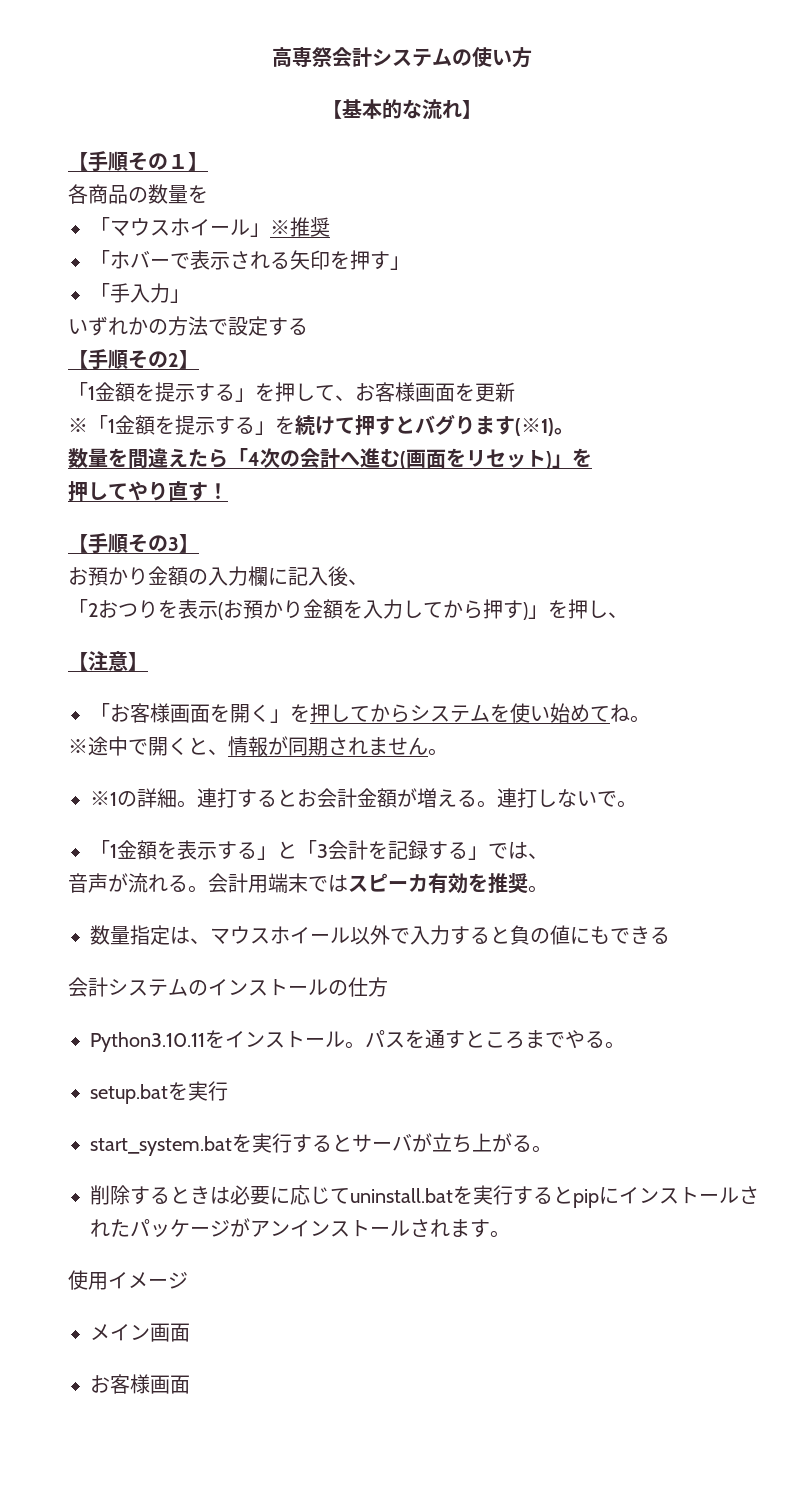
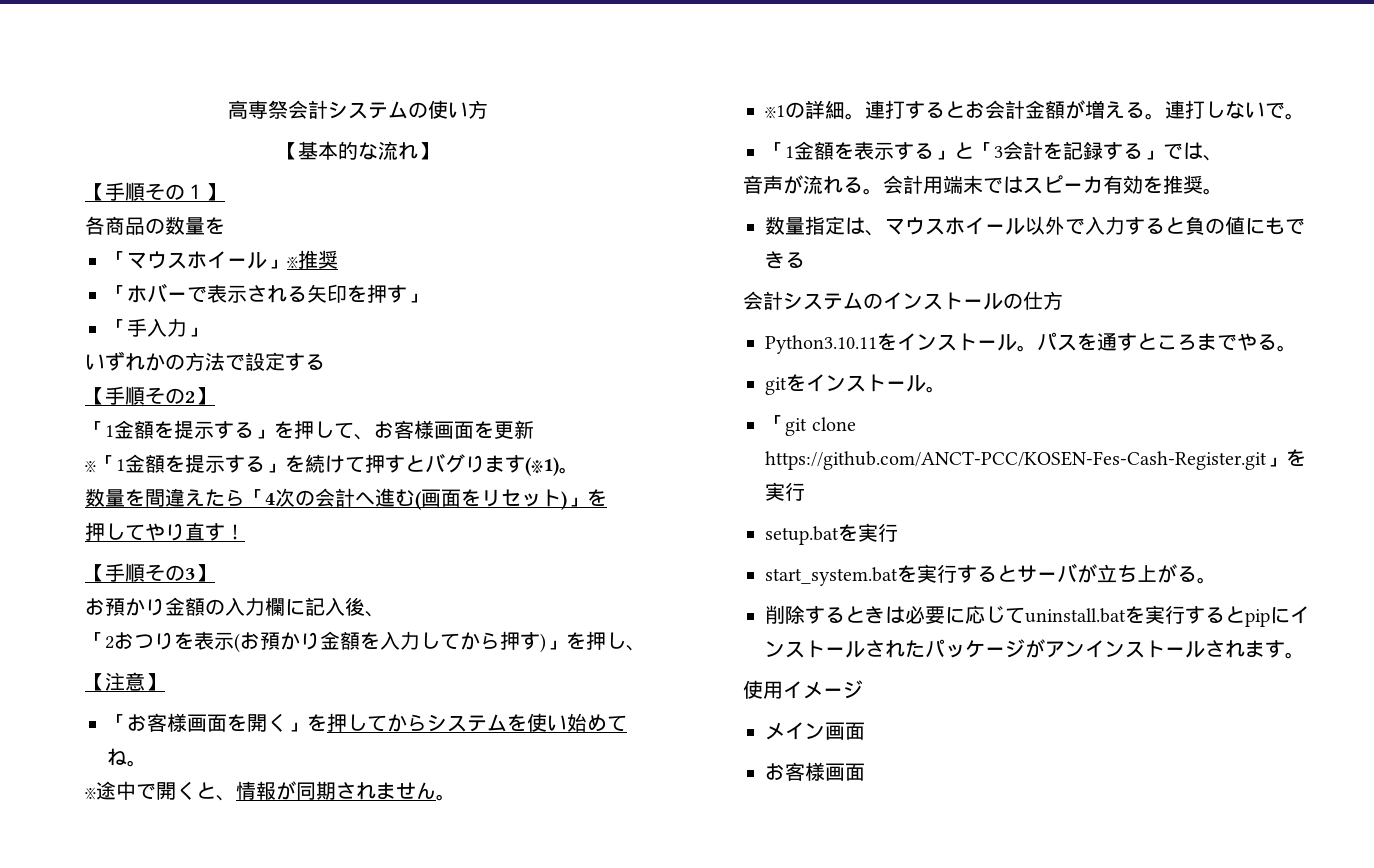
+ gitをインストール。
+ 「git clone https://github.com/ANCT-PCC/KOSEN-Fes-Cash-Register.git」を実行

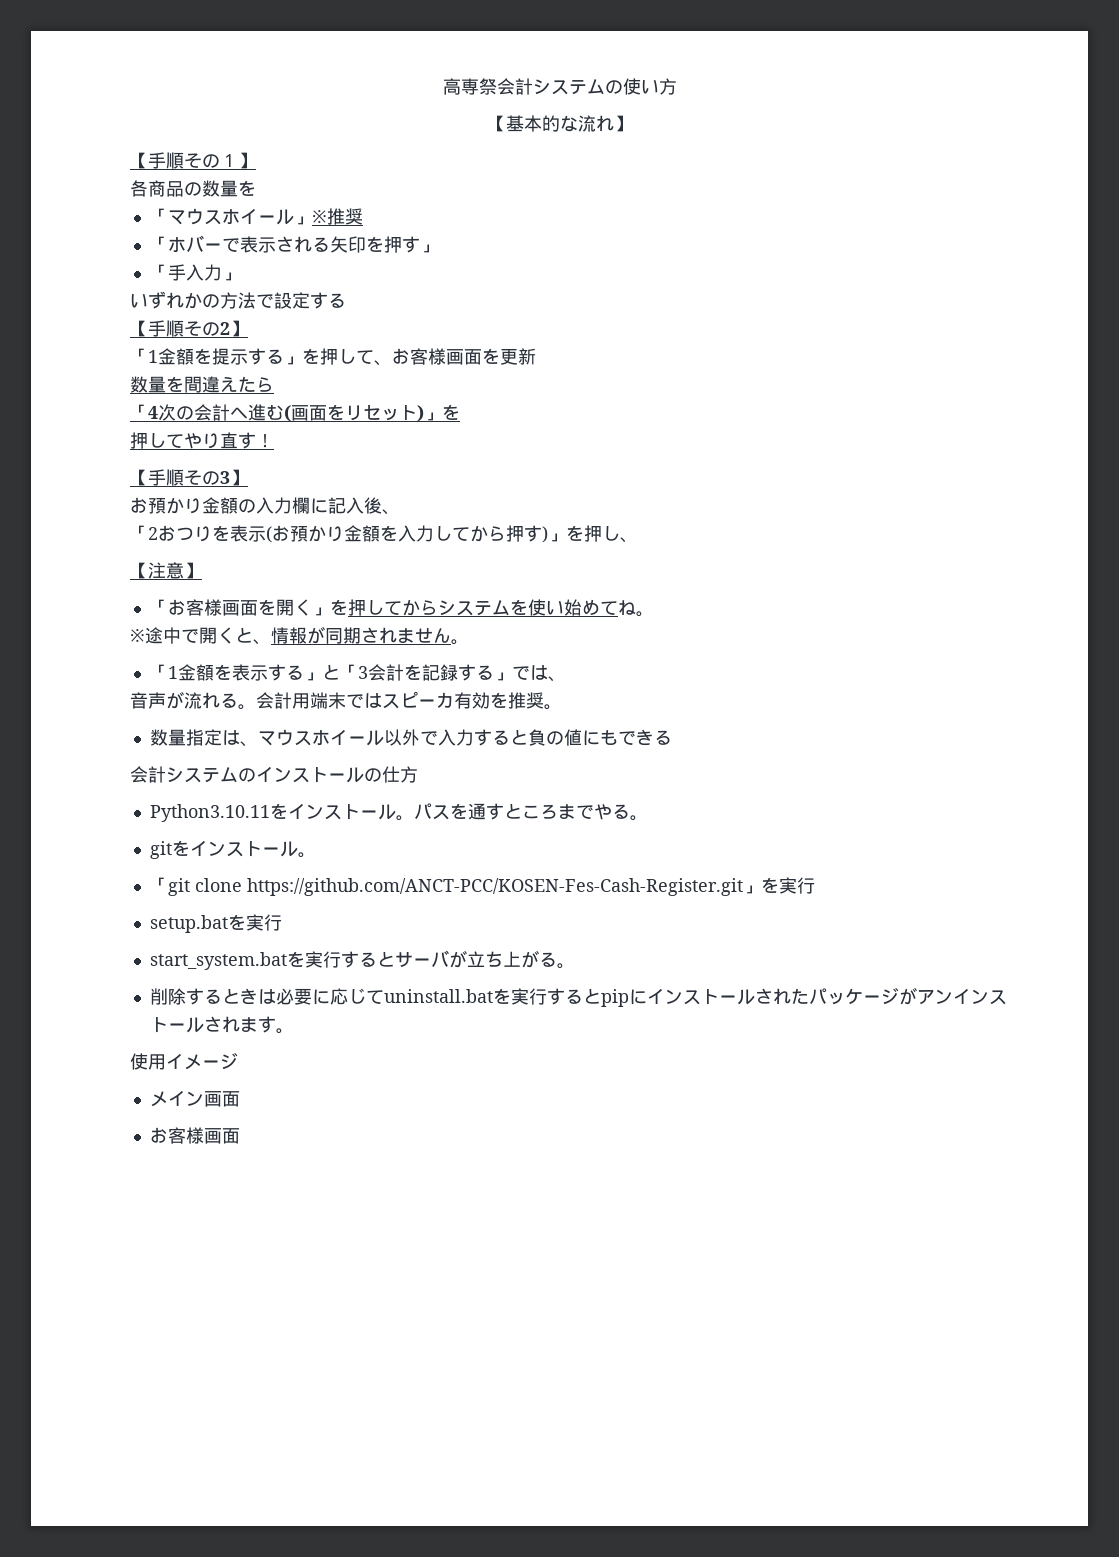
- ※「1金額を提示する」を続けて押すとバグります(※1)。
- 数量を間違えたら「4次の会計へ進む(画面をリセット)」を
+ 数量を間違えたら
+ 「4次の会計へ進む(画面をリセット)」を
- ※1の詳細。連打するとお会計金額が増える。連打しないで。

